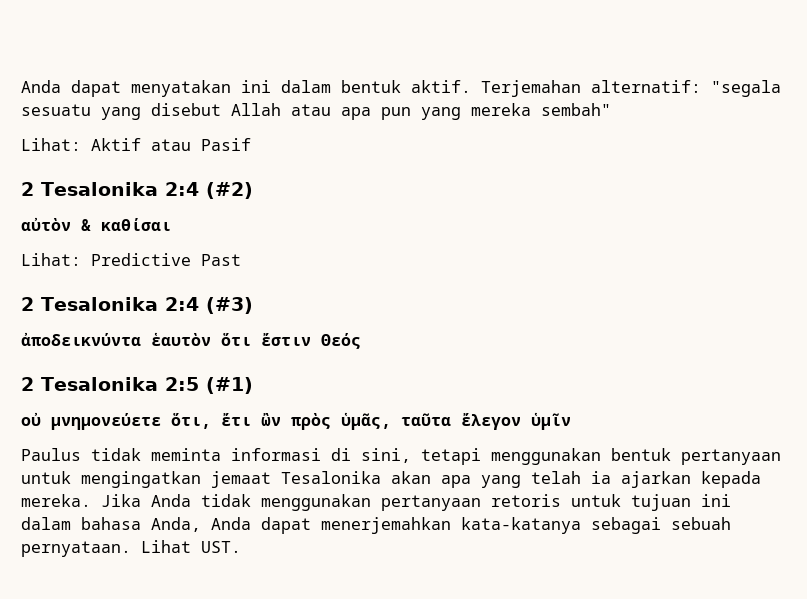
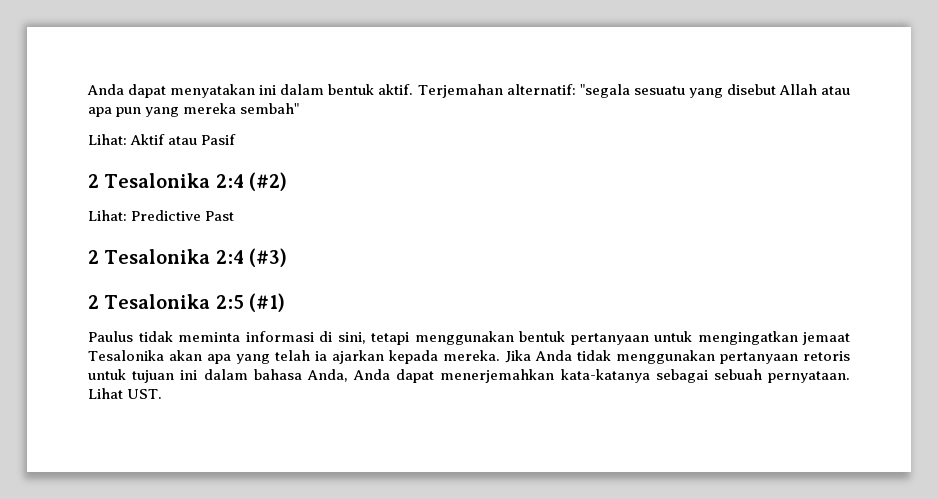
- αὐτὸν & καθίσαι
- ἀποδεικνύντα ἑαυτὸν ὅτι ἔστιν Θεός
- οὐ μνημονεύετε ὅτι, ἔτι ὢν πρὸς ὑμᾶς, ταῦτα ἔλεγον ὑμῖν

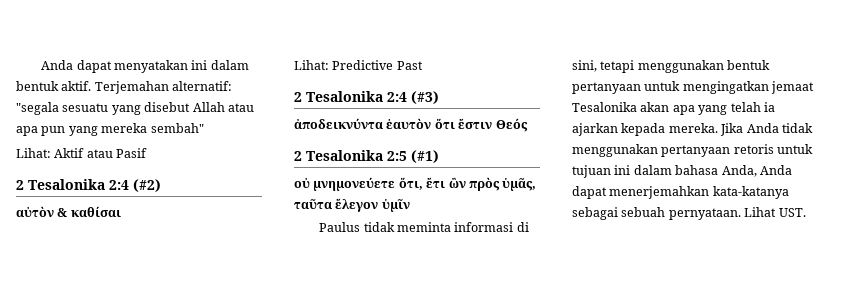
+ αὐτὸν & καθίσαι
+ ἀποδεικνύντα ἑαυτὸν ὅτι ἔστιν Θεός
+ οὐ μνημονεύετε ὅτι, ἔτι ὢν πρὸς ὑμᾶς, ταῦτα ἔλεγον ὑμῖν

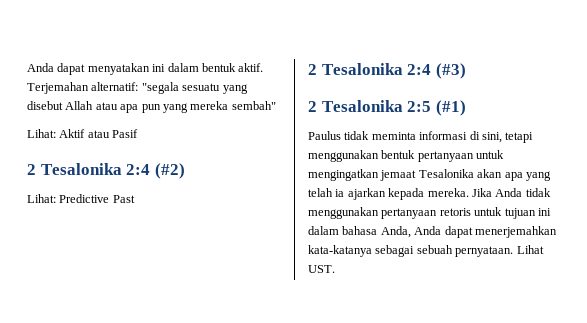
- αὐτὸν & καθίσαι
- ἀποδεικνύντα ἑαυτὸν ὅτι ἔστιν Θεός
- οὐ μνημονεύετε ὅτι, ἔτι ὢν πρὸς ὑμᾶς, ταῦτα ἔλεγον ὑμῖν

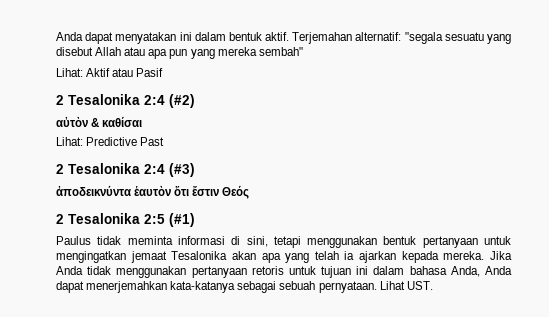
+ αὐτὸν & καθίσαι
+ ἀποδεικνύντα ἑαυτὸν ὅτι ἔστιν Θεός

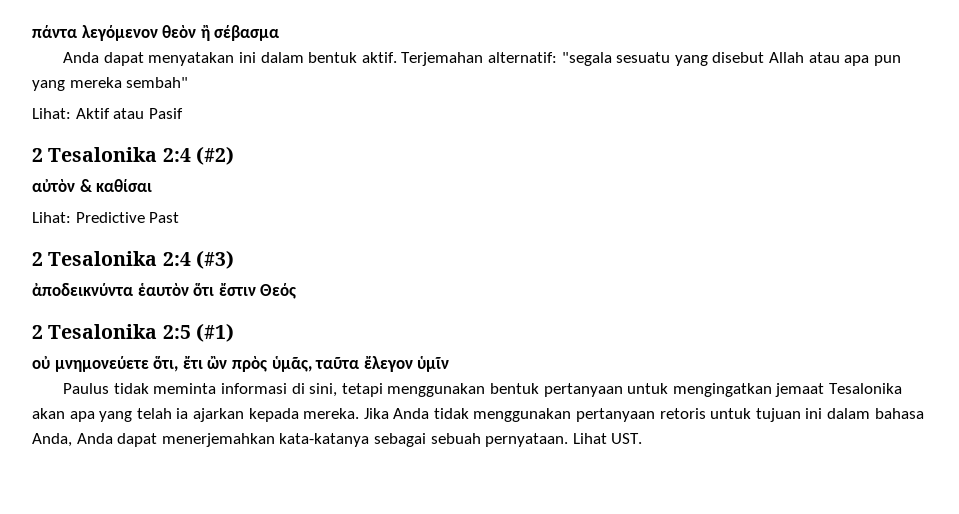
+ πάντα λεγόμενον θεὸν ἢ σέβασμα
+ οὐ μνημονεύετε ὅτι, ἔτι ὢν πρὸς ὑμᾶς, ταῦτα ἔλεγον ὑμῖν

